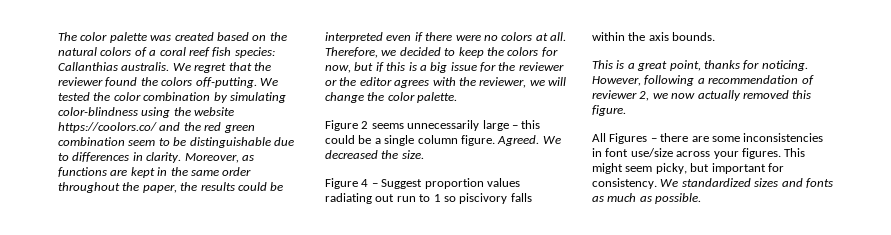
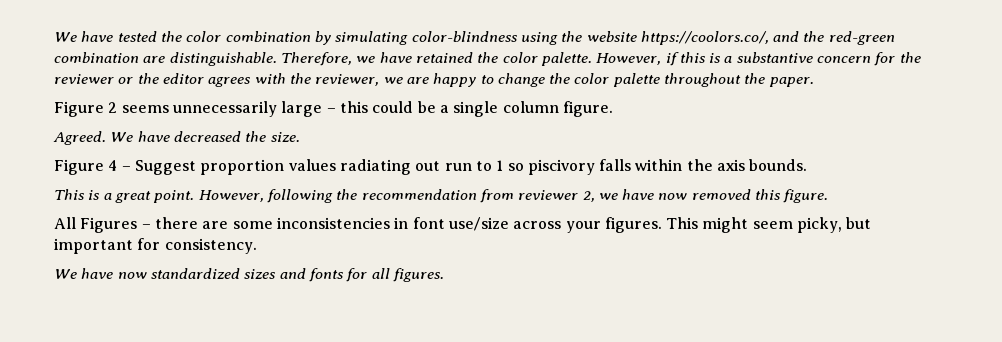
- The color palette was created based on the natural colors of a coral reef fish species: Callanthias australis. We regret that the reviewer found the colors off-putting. We tested the color combination by simulating color-blindness using the website https://coolors.co/ and the red green combination seem to be distinguishable due to differences in clarity. Moreover, as functions are kept in the same order throughout the paper, the results could be interpreted even if there were no colors at all. Therefore, we decided to keep the colors for now, but if this is a big issue for the reviewer or the editor agrees with the reviewer, we will change the color palette.
+ We have tested the color combination by simulating color-blindness using the website https://coolors.co/, and the red-green combination are distinguishable. Therefore, we have retained the color palette. However, if this is a substantive concern for the reviewer or the editor agrees with the reviewer, we are happy to change the color palette throughout the paper.
- Figure 2 seems unnecessarily large – this could be a single column figure. Agreed.
+ Figure 2 seems unnecessarily large – this could be a single column figure.
+ Agreed.
- We decreased the size.
+ We have decreased the size.
- This is a great point, thanks for noticing. However, following a recommendation of reviewer 2, we now actually removed this figure.
+ This is a great point. However, following the recommendation from reviewer 2, we have now removed this figure.
- This might seem picky, but important for consistency. We standardized sizes and fonts as much as possible.
+ This might seem picky, but important for consistency.
+ We have now standardized sizes and fonts for all figures.

